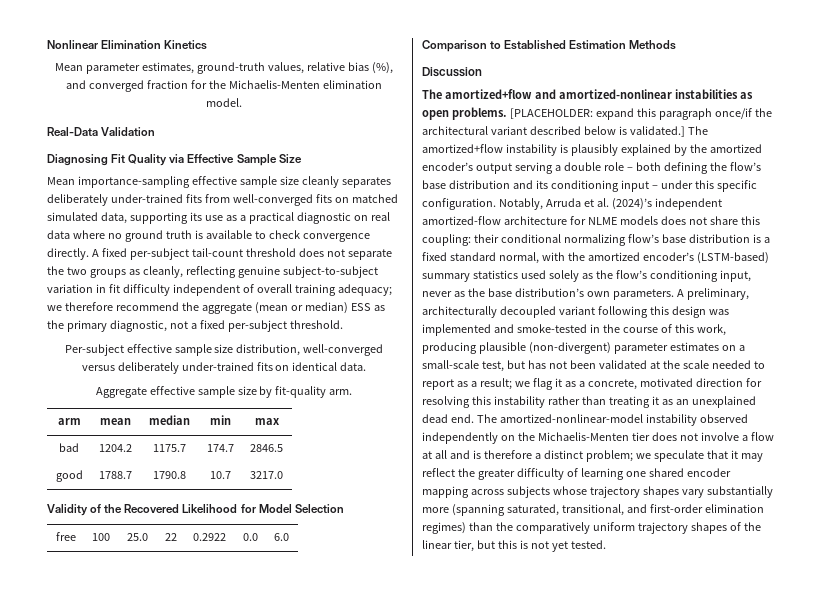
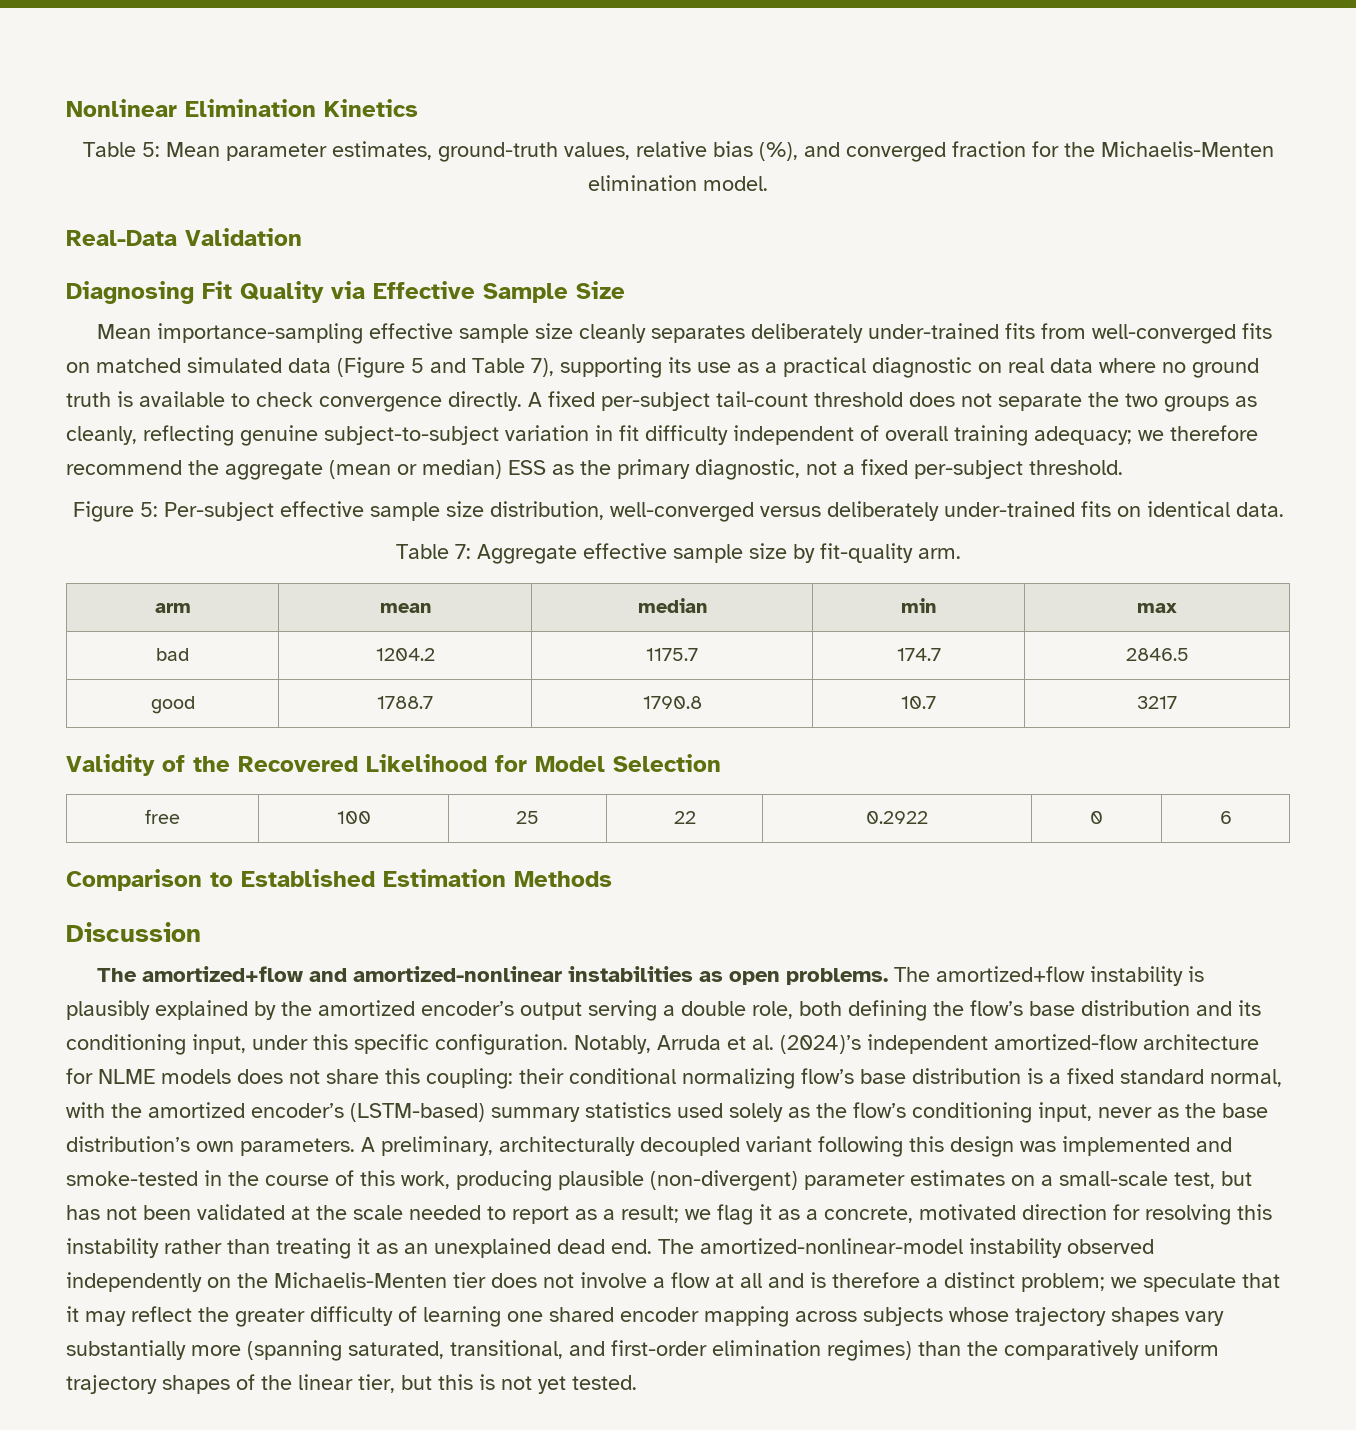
- Mean parameter estimates, ground-truth values, relative bias (%), and converged fraction for the Michaelis-Menten elimination model.
+ Table 5: Mean parameter estimates, ground-truth values, relative bias (%), and converged fraction for the Michaelis-Menten elimination model.
- Mean importance-sampling effective sample size cleanly separates deliberately under-trained fits from well-converged fits on matched simulated data, supporting its use as a practical diagnostic on real data where no ground truth is available to check convergence directly.
+ Mean importance-sampling effective sample size cleanly separates deliberately under-trained fits from well-converged fits on matched simulated data (Figure 5 and Table 7), supporting its use as a practical diagnostic on real data where no ground truth is available to check convergence directly.
- Per-subject effective sample size distribution, well-converged versus deliberately under-trained fits on identical data.
+ Figure 5: Per-subject effective sample size distribution, well-converged versus deliberately under-trained fits on identical data.
- Aggregate effective sample size by fit-quality arm.
+ Table 7: Aggregate effective sample size by fit-quality arm.
- good | 1788.7 | 1790.8 | 10.7 | 3217.0
+ good | 1788.7 | 1790.8 | 10.7 | 3217
- free | 100 | 25.0 | 22 | 0.2922 | 0.0 | 6.0
+ free | 100 | 25 | 22 | 0.2922 | 0 | 6
- [PLACEHOLDER: expand this paragraph once/if the architectural variant described below is validated.]
- The amortized+flow instability is plausibly explained by the amortized encoder’s output serving a double role – both defining the flow’s base distribution and its conditioning input – under this specific configuration.
+ The amortized+flow instability is plausibly explained by the amortized encoder’s output serving a double role, both defining the flow’s base distribution and its conditioning input, under this specific configuration.

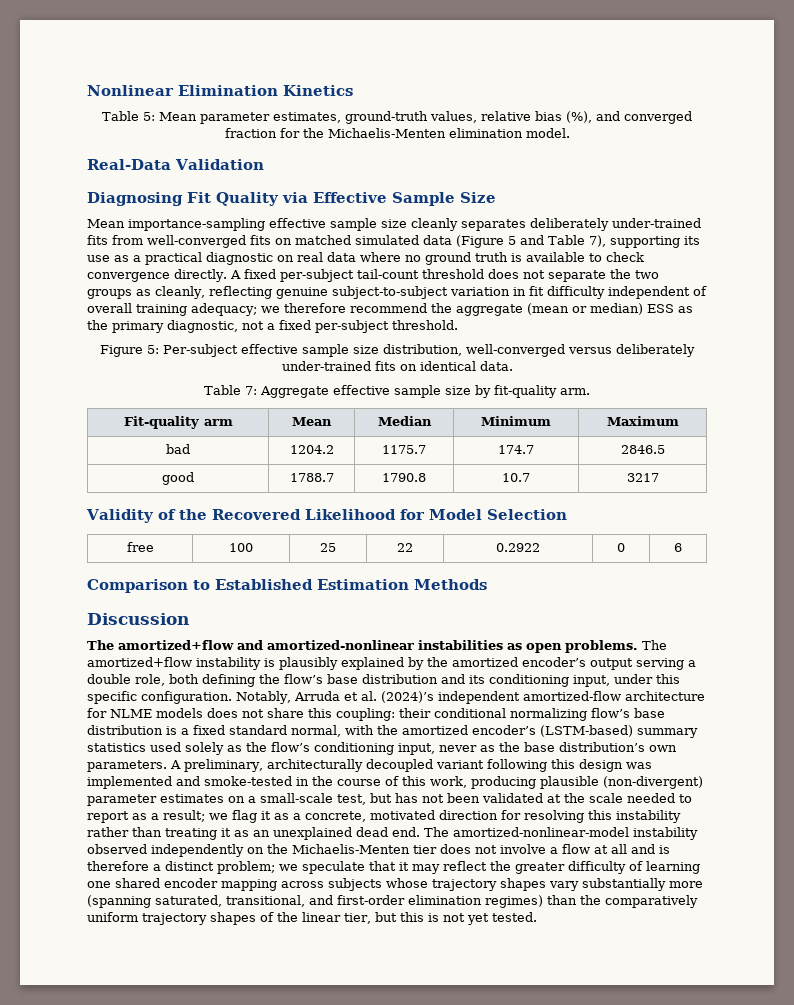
- arm | mean | median | min | max
+ Fit-quality arm | Mean | Median | Minimum | Maximum

